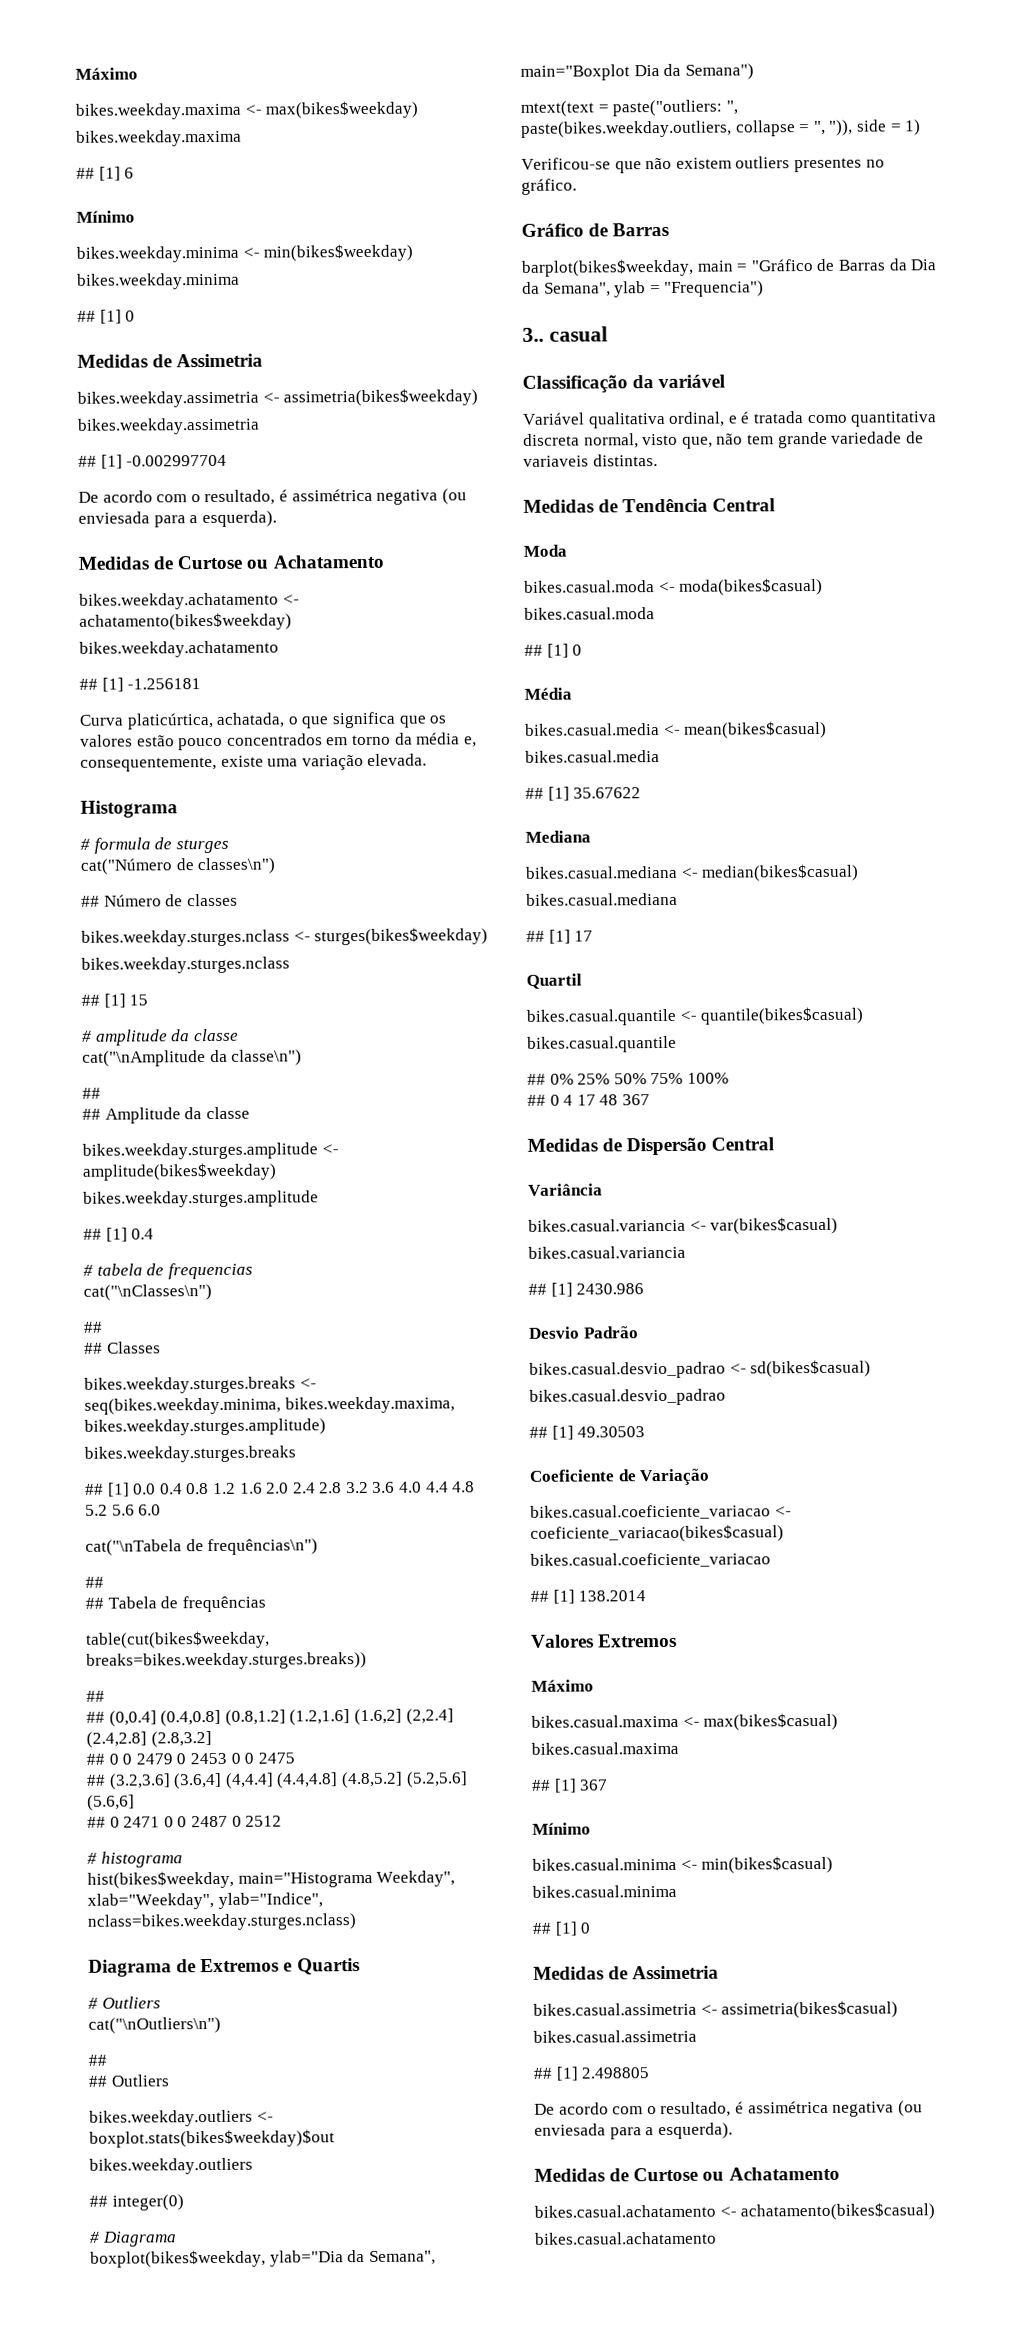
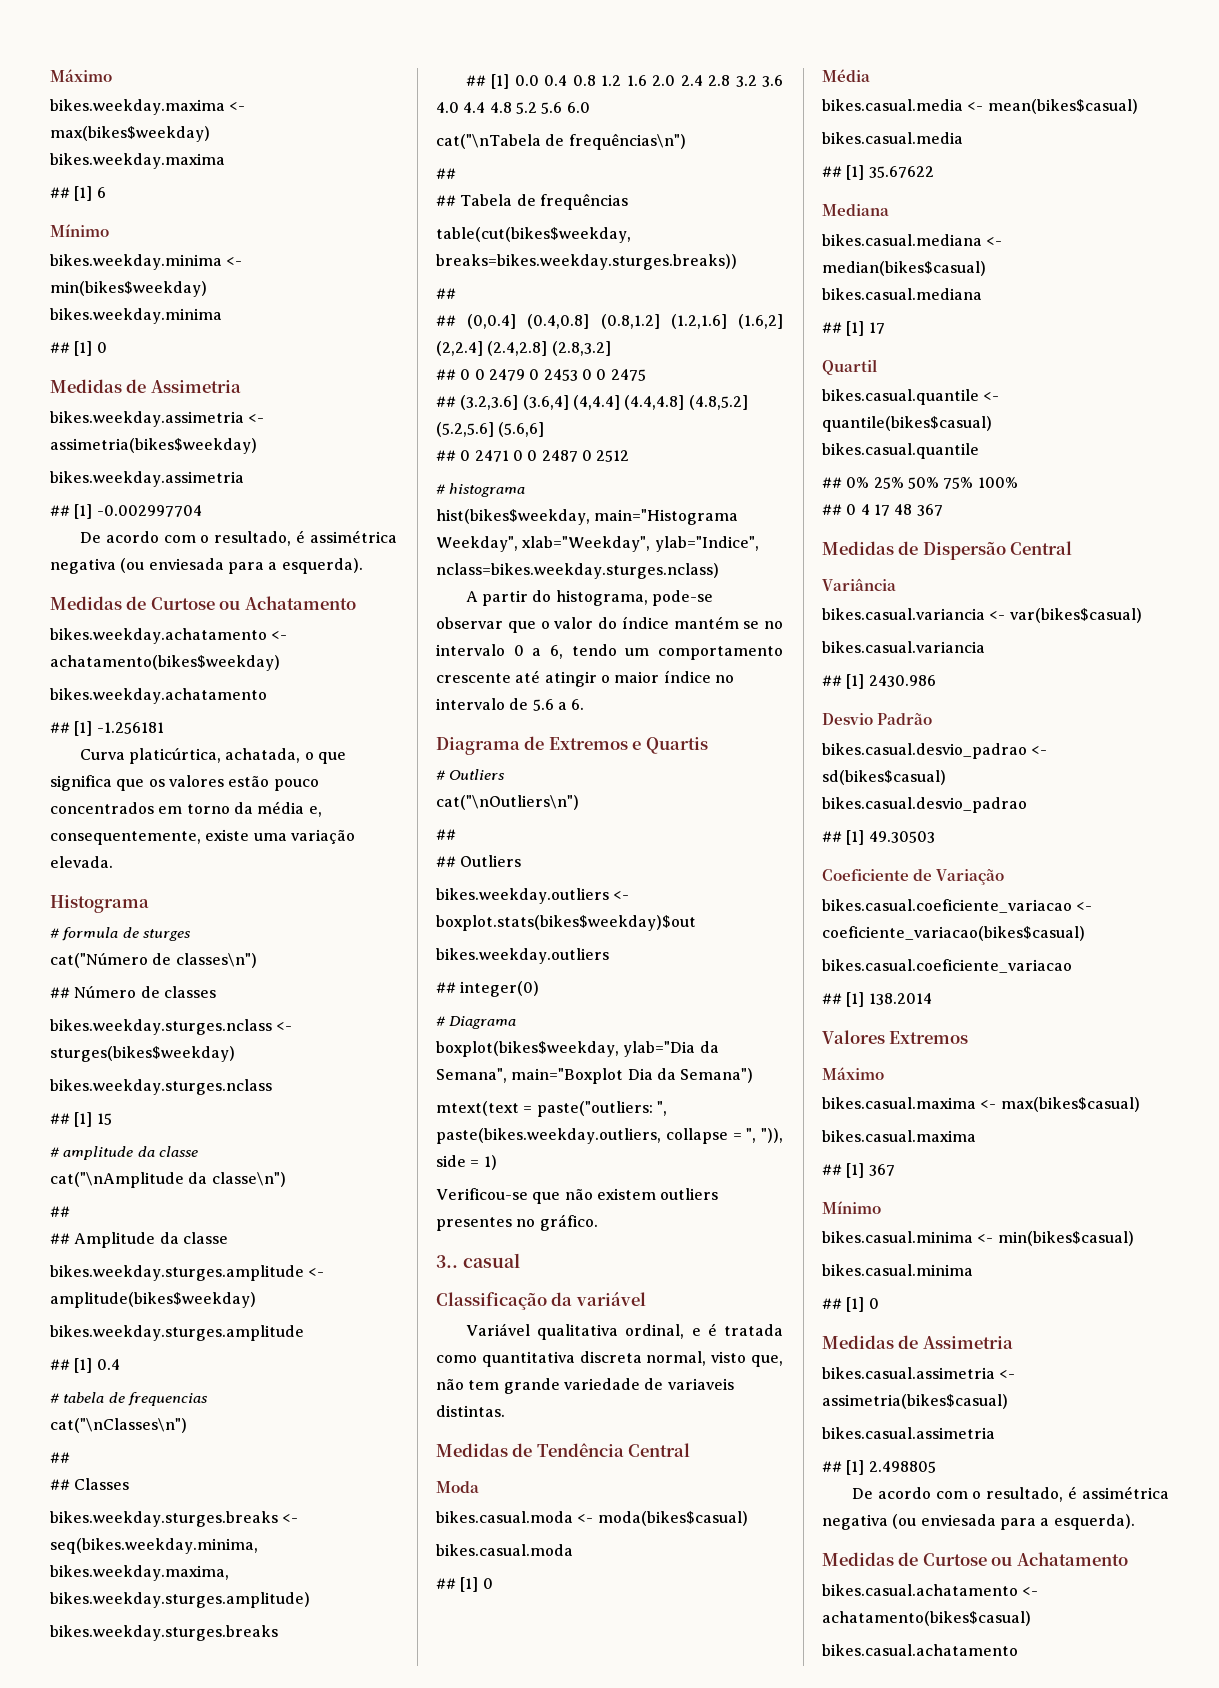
+ A partir do histograma, pode-se observar que o valor do índice mantém se no intervalo 0 a 6, tendo um comportamento crescente até atingir o maior índice no intervalo de 5.6 a 6.
- Gráfico de Barras
- barplot(bikes$weekday, main = "Gráfico de Barras da Dia da Semana", ylab = "Frequencia")

